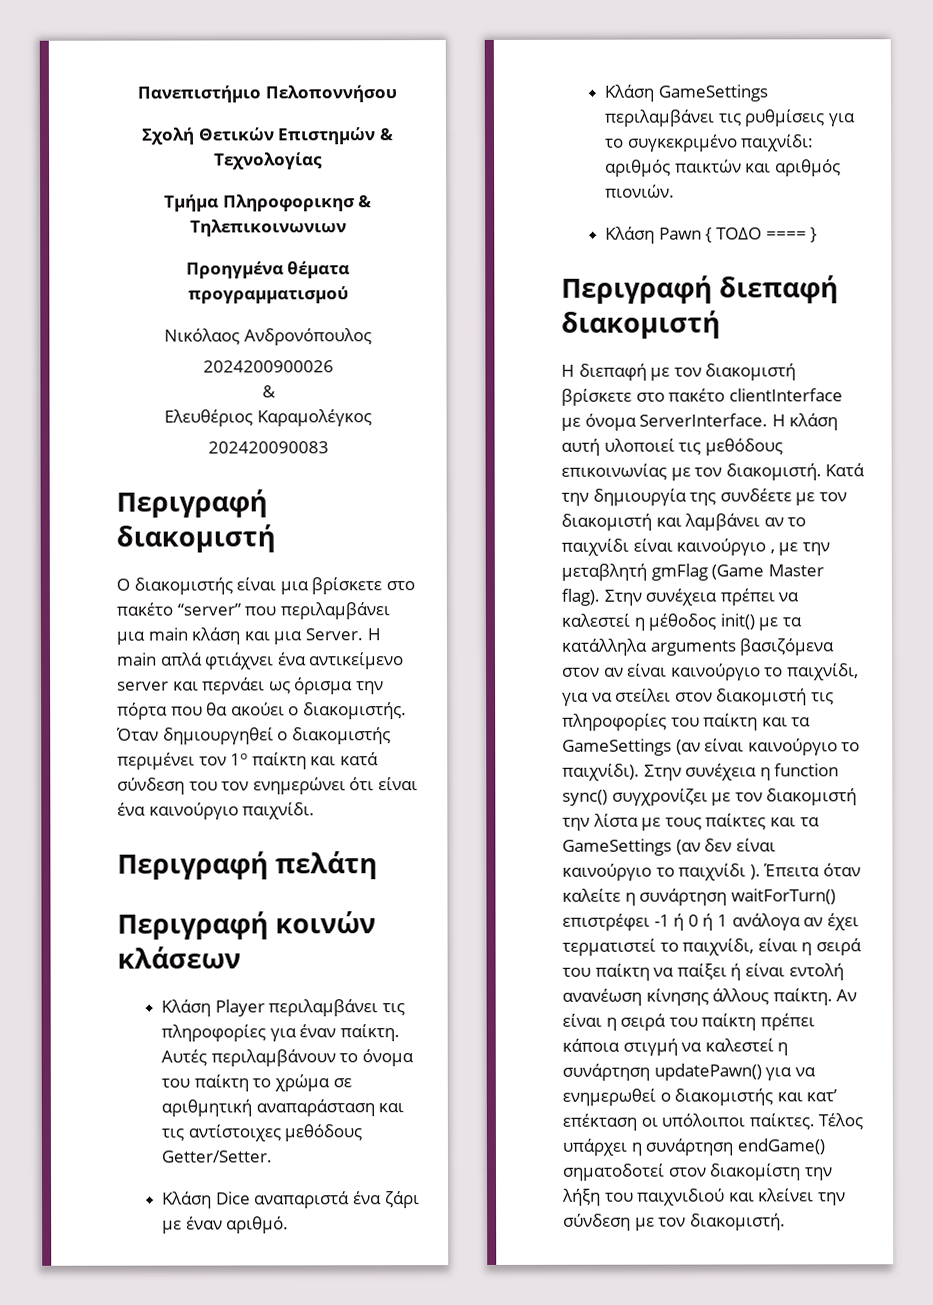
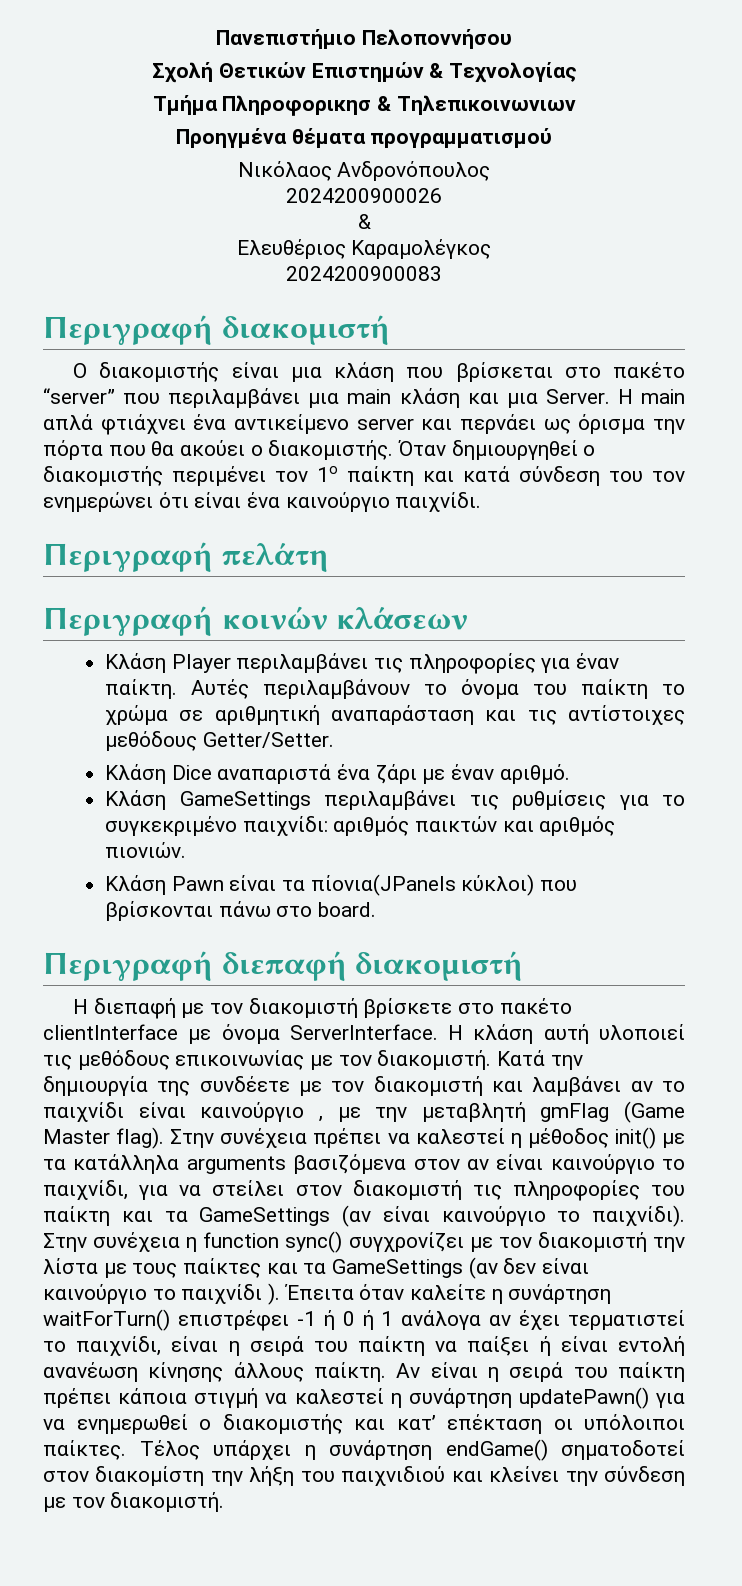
- 202420090083
+ 2024200900083
- Ο διακομιστής είναι μια βρίσκετε στο πακέτο “server” που περιλαμβάνει μια main κλάση και μια Server.
+ Ο διακομιστής είναι μια κλάση που βρίσκεται στο πακέτο “server” που περιλαμβάνει μια main κλάση και μια Server.
- Κλάση Pawn { ΤΟΔΟ ==== }
+ Κλάση Pawn είναι τα πίονια(JPanels κύκλοι) που βρίσκονται πάνω στο board.

